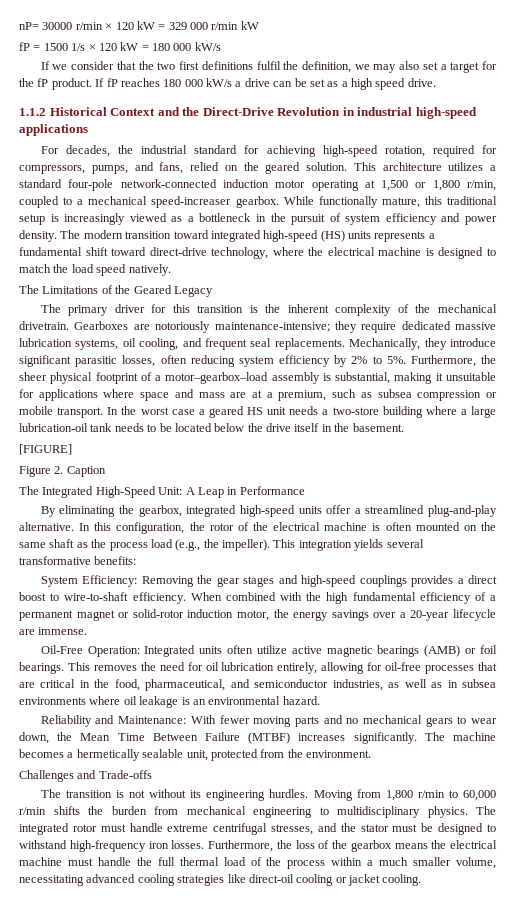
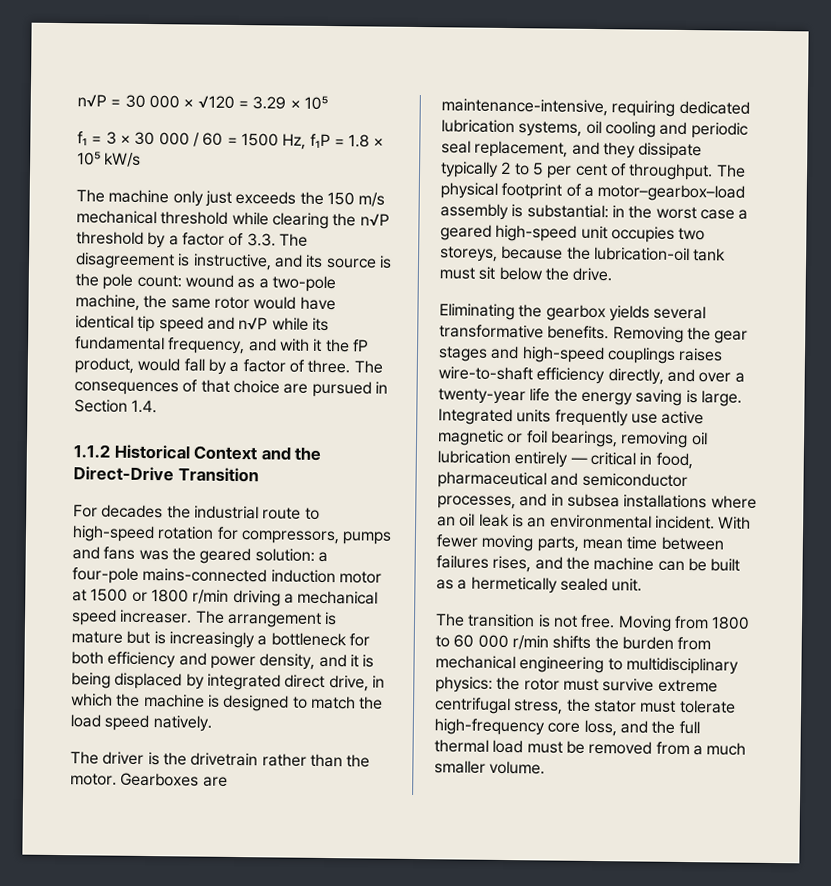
- nP= 30000 r/min × 120 kW = 329 000 r/min kW
- fP = 1500 1/s × 120 kW = 180 000 kW/s
- If we consider that the two first definitions fulfil the definition, we may also set a target for the fP product. If fP reaches 180 000 kW/s a drive can be set as a high speed drive.
+ n√P = 30 000 × √120 = 3.29 × 10⁵
+ f₁ = 3 × 30 000 / 60 = 1500 Hz, f₁P = 1.8 × 10⁵ kW/s
+ The machine only just exceeds the 150 m/s mechanical threshold while clearing the n√P threshold by a factor of 3.3. The disagreement is instructive, and its source is the pole count: wound as a two-pole machine, the same rotor would have identical tip speed and n√P while its fundamental frequency, and with it the fP product, would fall by a factor of three. The consequences of that choice are pursued in Section 1.4.
- 1.1.2 Historical Context and the Direct-Drive Revolution in industrial high-speed applications
+ 1.1.2 Historical Context and the Direct-Drive Transition
- For decades, the industrial standard for achieving high-speed rotation, required for compressors, pumps, and fans, relied on the geared solution. This architecture utilizes a standard four-pole network-connected induction motor operating at 1,500 or 1,800 r/min, coupled to a mechanical speed-increaser gearbox. While functionally mature, this traditional setup is increasingly viewed as a bottleneck in the pursuit of system efficiency and power density. The modern transition toward integrated high-speed (HS) units represents a fundamental shift toward direct-drive technology, where the electrical machine is designed to match the load speed natively.
+ For decades the industrial route to high-speed rotation for compressors, pumps and fans was the geared solution: a four-pole mains-connected induction motor at 1500 or 1800 r/min driving a mechanical speed increaser. The arrangement is mature but is increasingly a bottleneck for both efficiency and power density, and it is being displaced by integrated direct drive, in which the machine is designed to match the load speed natively.
- The Limitations of the Geared Legacy
- The primary driver for this transition is the inherent complexity of the mechanical drivetrain. Gearboxes are notoriously maintenance-intensive; they require dedicated massive lubrication systems, oil cooling, and frequent seal replacements. Mechanically, they introduce significant parasitic losses, often reducing system efficiency by 2% to 5%. Furthermore, the sheer physical footprint of a motor–gearbox–load assembly is substantial, making it unsuitable for applications where space and mass are at a premium, such as subsea compression or mobile transport. In the worst case a geared HS unit needs a two-store building where a large lubrication-oil tank needs to be located below the drive itself in the basement.
- [FIGURE]
- Figure 2. Caption
- The Integrated High-Speed Unit: A Leap in Performance
- By eliminating the gearbox, integrated high-speed units offer a streamlined plug-and-play alternative. In this configuration, the rotor of the electrical machine is often mounted on the same shaft as the process load (e.g., the impeller). This integration yields several transformative benefits:
- System Efficiency: Removing the gear stages and high-speed couplings provides a direct boost to wire-to-shaft efficiency. When combined with the high fundamental efficiency of a permanent magnet or solid-rotor induction motor, the energy savings over a 20-year lifecycle are immense.
- Oil-Free Operation: Integrated units often utilize active magnetic bearings (AMB) or foil bearings. This removes the need for oil lubrication entirely, allowing for oil-free processes that are critical in the food, pharmaceutical, and semiconductor industries, as well as in subsea environments where oil leakage is an environmental hazard.
- Reliability and Maintenance: With fewer moving parts and no mechanical gears to wear down, the Mean Time Between Failure (MTBF) increases significantly. The machine becomes a hermetically sealable unit, protected from the environment.
- Challenges and Trade-offs
- The transition is not without its engineering hurdles. Moving from 1,800 r/min to 60,000 r/min shifts the burden from mechanical engineering to multidisciplinary physics. The integrated rotor must handle extreme centrifugal stresses, and the stator must be designed to withstand high-frequency iron losses. Furthermore, the loss of the gearbox means the electrical machine must handle the full thermal load of the process within a much smaller volume, necessitating advanced cooling strategies like direct-oil cooling or jacket cooling.
+ The driver is the drivetrain rather than the motor. Gearboxes are maintenance-intensive, requiring dedicated lubrication systems, oil cooling and periodic seal replacement, and they dissipate typically 2 to 5 per cent of throughput. The physical footprint of a motor–gearbox–load assembly is substantial: in the worst case a geared high-speed unit occupies two storeys, because the lubrication-oil tank must sit below the drive.
+ Eliminating the gearbox yields several transformative benefits. Removing the gear stages and high-speed couplings raises wire-to-shaft efficiency directly, and over a twenty-year life the energy saving is large. Integrated units frequently use active magnetic or foil bearings, removing oil lubrication entirely — critical in food, pharmaceutical and semiconductor processes, and in subsea installations where an oil leak is an environmental incident. With fewer moving parts, mean time between failures rises, and the machine can be built as a hermetically sealed unit.
+ The transition is not free. Moving from 1800 to 60 000 r/min shifts the burden from mechanical engineering to multidisciplinary physics: the rotor must survive extreme centrifugal stress, the stator must tolerate high-frequency core loss, and the full thermal load must be removed from a much smaller volume.

